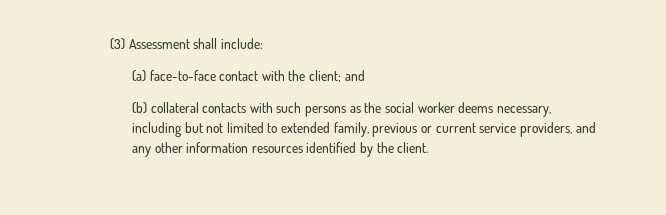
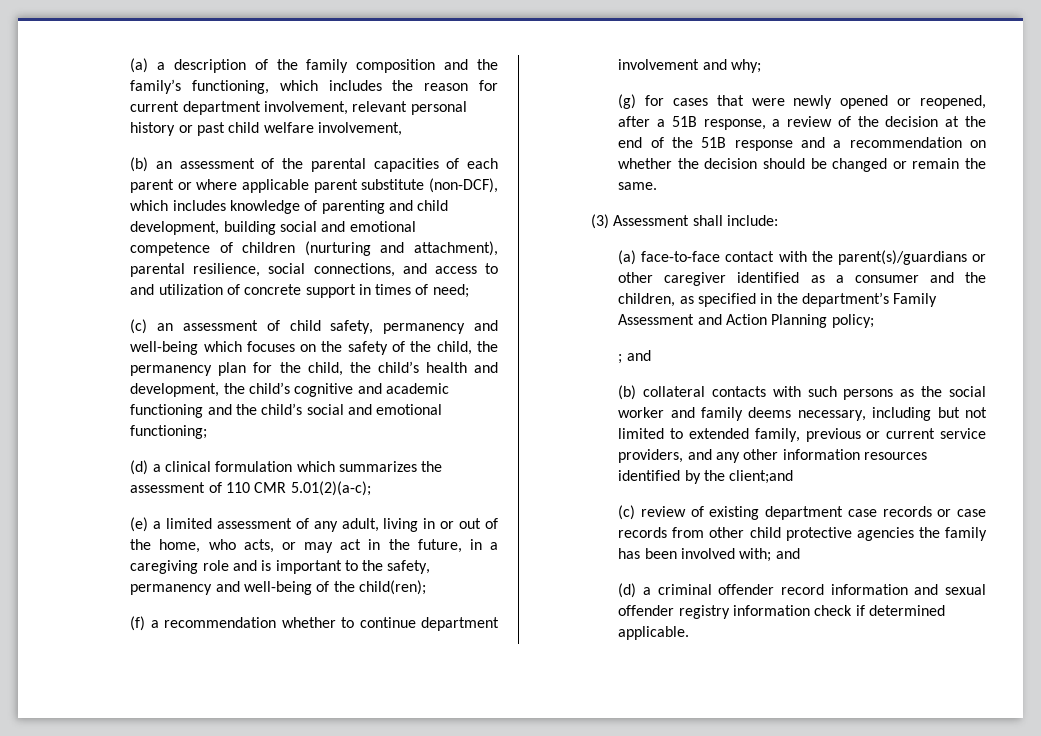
+ (a) a description of the family composition and the family’s functioning, which includes the reason for current department involvement, relevant personal history or past child welfare involvement,
+ (b) an assessment of the parental capacities of each parent or where applicable parent substitute (non-DCF), which includes knowledge of parenting and child development, building social and emotional competence of children (nurturing and attachment), parental resilience, social connections, and access to and utilization of concrete support in times of need;
+ (c) an assessment of child safety, permanency and well-being which focuses on the safety of the child, the permanency plan for the child, the child’s health and development, the child’s cognitive and academic functioning and the child’s social and emotional functioning;
+ (d) a clinical formulation which summarizes the assessment of 110 CMR 5.01(2)(a-c);
+ (e) a limited assessment of any adult, living in or out of the home, who acts, or may act in the future, in a caregiving role and is important to the safety, permanency and well-being of the child(ren);
+ (f) a recommendation whether to continue department involvement and why;
+ (g) for cases that were newly opened or reopened, after a 51B response, a review of the decision at the end of the 51B response and a recommendation on whether the decision should be changed or remain the same.
- (a) face-to-face contact with the client; and
+ (a) face-to-face contact with the parent(s)/guardians or other caregiver identified as a consumer and the children, as specified in the department’s Family Assessment and Action Planning policy;
+ ; and
- (b) collateral contacts with such persons as the social worker deems necessary, including but not limited to extended family, previous or current service providers, and any other information resources identified by the client.
+ (b) collateral contacts with such persons as the social worker and family deems necessary, including but not limited to extended family, previous or current service providers, and any other information resources identified by the client;and
+ (c) review of existing department case records or case records from other child protective agencies the family has been involved with; and
+ (d) a criminal offender record information and sexual offender registry information check if determined applicable.

